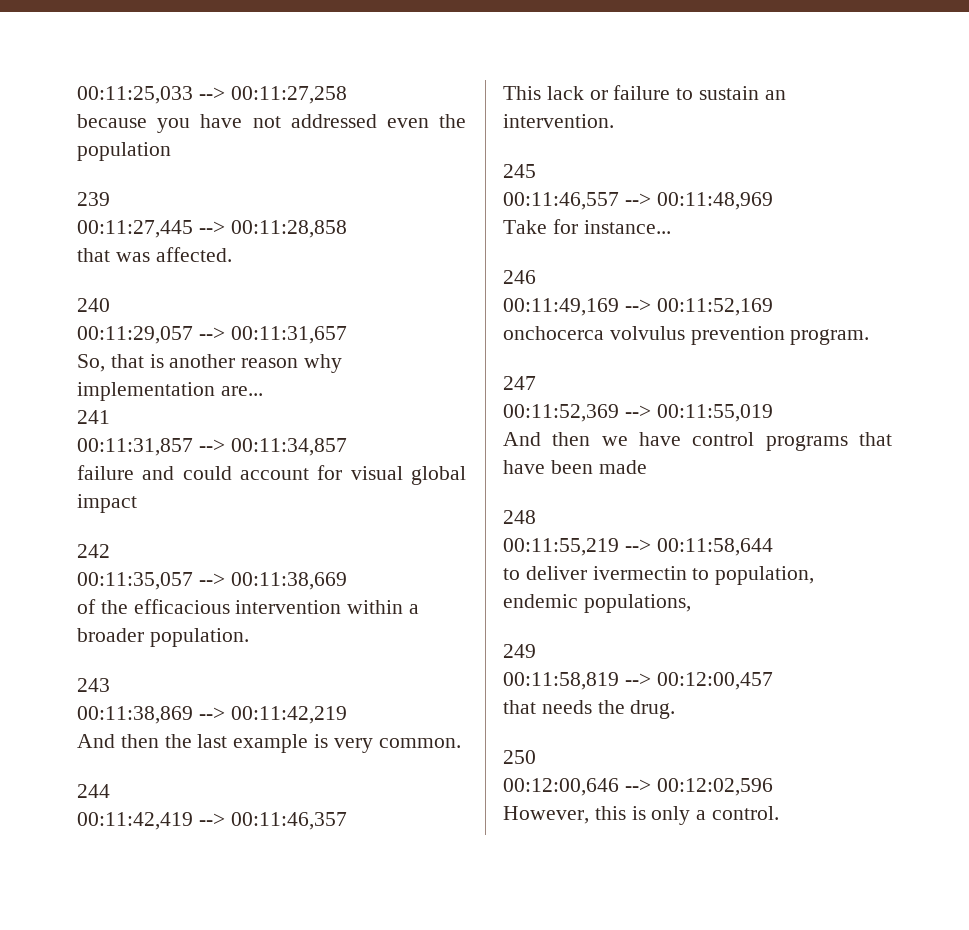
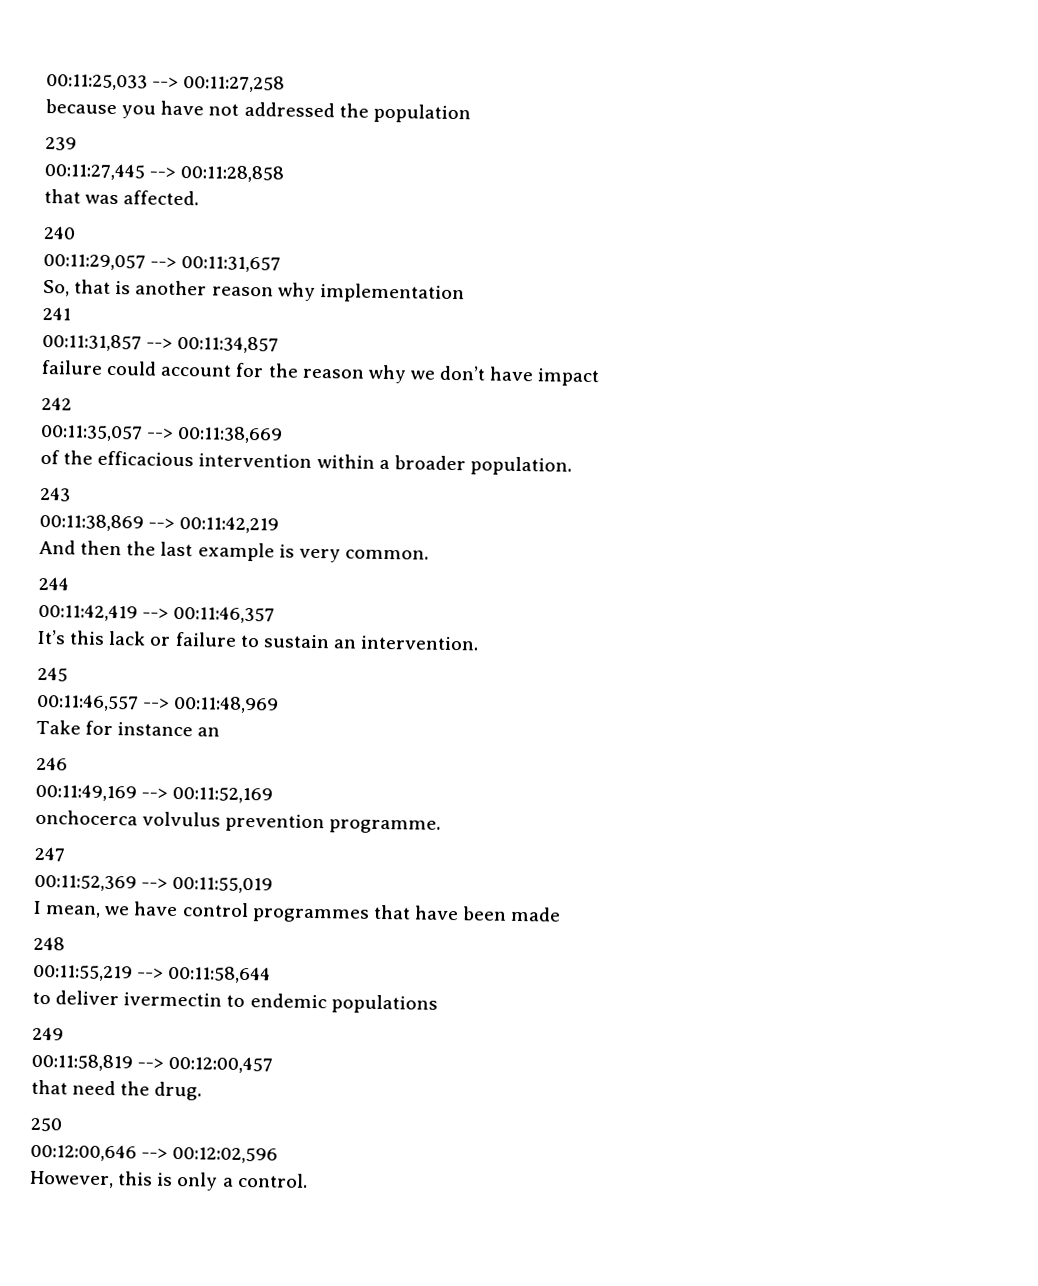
- because you have not addressed even the population
+ because you have not addressed the population
- So, that is another reason why implementation are...
+ So, that is another reason why implementation
- failure and could account for visual global impact
+ failure could account for the reason why we don’t have impact
- This lack or failure to sustain an intervention.
+ It’s this lack or failure to sustain an intervention.
- Take for instance...
+ Take for instance an
- onchocerca volvulus prevention program.
+ onchocerca volvulus prevention programme.
- And then we have control programs that have been made
+ I mean, we have control programmes that have been made
- to deliver ivermectin to population, endemic populations,
+ to deliver ivermectin to endemic populations
- that needs the drug.
+ that need the drug.

